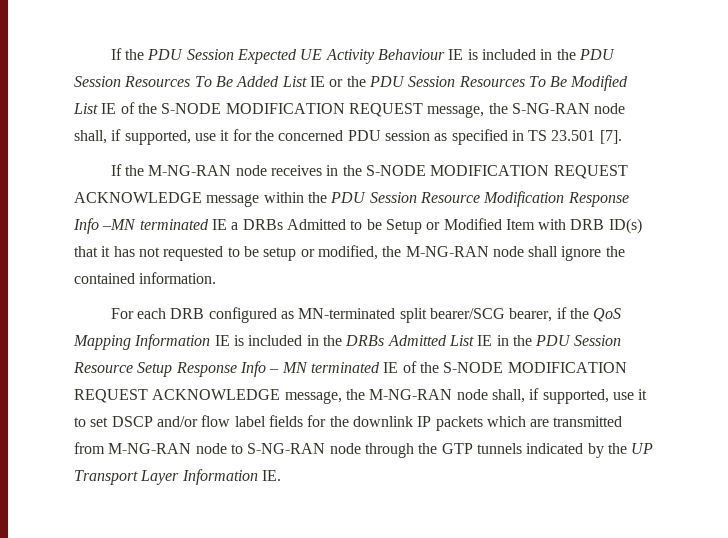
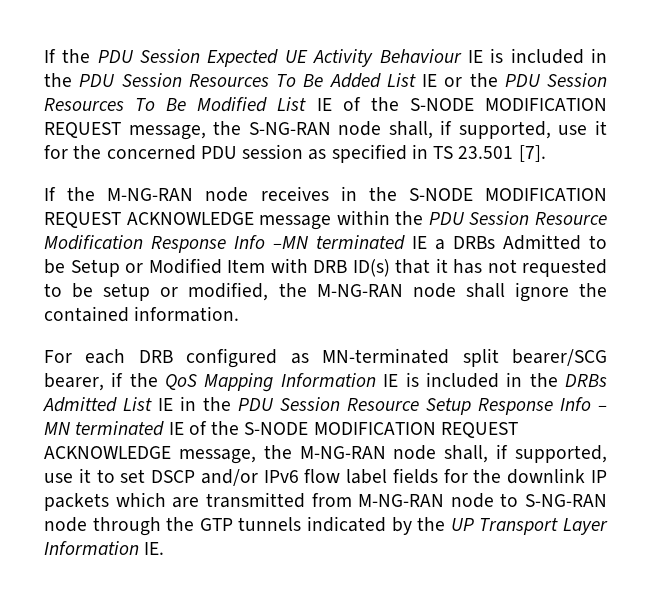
- For each DRB configured as MN-terminated split bearer/SCG bearer, if the QoS Mapping Information IE is included in the DRBs Admitted List IE in the PDU Session Resource Setup Response Info – MN terminated IE of the S-NODE MODIFICATION REQUEST ACKNOWLEDGE message, the M-NG-RAN node shall, if supported, use it to set DSCP and/or flow label fields for the downlink IP packets which are transmitted from M-NG-RAN node to S-NG-RAN node through the GTP tunnels indicated by the UP Transport Layer Information IE.
+ For each DRB configured as MN-terminated split bearer/SCG bearer, if the QoS Mapping Information IE is included in the DRBs Admitted List IE in the PDU Session Resource Setup Response Info – MN terminated IE of the S-NODE MODIFICATION REQUEST ACKNOWLEDGE message, the M-NG-RAN node shall, if supported, use it to set DSCP and/or IPv6 flow label fields for the downlink IP packets which are transmitted from M-NG-RAN node to S-NG-RAN node through the GTP tunnels indicated by the UP Transport Layer Information IE.

